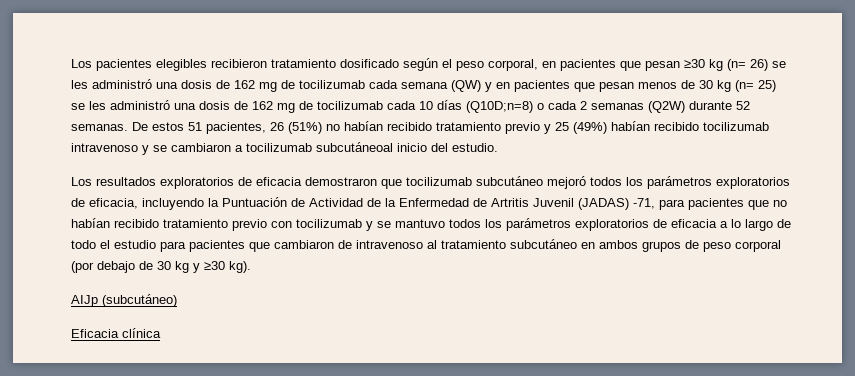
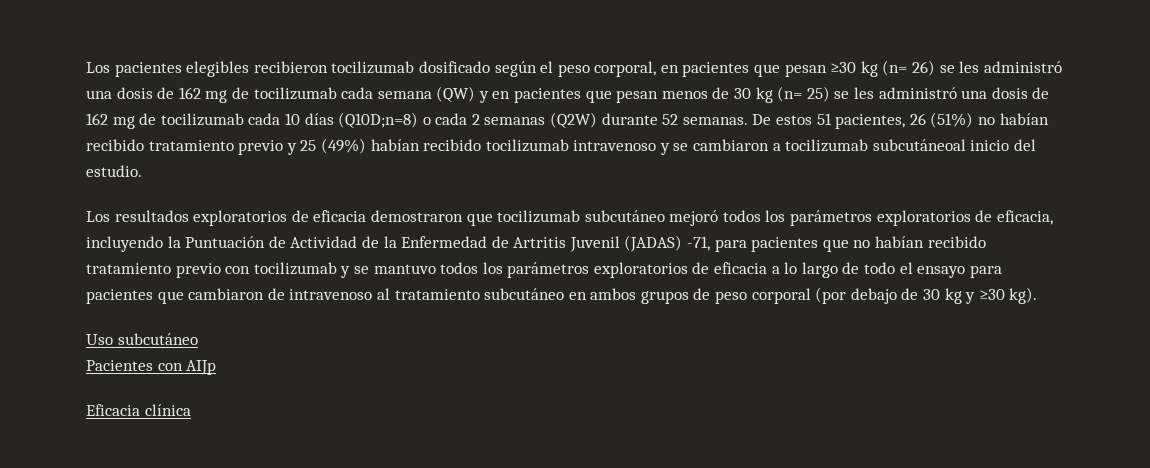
- Los pacientes elegibles recibieron tratamiento dosificado según el peso corporal, en pacientes que pesan ≥30 kg (n= 26) se les administró una dosis de 162 mg de tocilizumab cada semana (QW) y en pacientes que pesan menos de 30 kg (n= 25) se les administró una dosis de 162 mg de tocilizumab cada 10 días (Q10D;n=8) o cada 2 semanas (Q2W) durante 52 semanas.
+ Los pacientes elegibles recibieron tocilizumab dosificado según el peso corporal, en pacientes que pesan ≥30 kg (n= 26) se les administró una dosis de 162 mg de tocilizumab cada semana (QW) y en pacientes que pesan menos de 30 kg (n= 25) se les administró una dosis de 162 mg de tocilizumab cada 10 días (Q10D;n=8) o cada 2 semanas (Q2W) durante 52 semanas.
- Los resultados exploratorios de eficacia demostraron que tocilizumab subcutáneo mejoró todos los parámetros exploratorios de eficacia, incluyendo la Puntuación de Actividad de la Enfermedad de Artritis Juvenil (JADAS) -71, para pacientes que no habían recibido tratamiento previo con tocilizumab y se mantuvo todos los parámetros exploratorios de eficacia a lo largo de todo el estudio para pacientes que cambiaron de intravenoso al tratamiento subcutáneo en ambos grupos de peso corporal (por debajo de 30 kg y ≥30 kg).
+ Los resultados exploratorios de eficacia demostraron que tocilizumab subcutáneo mejoró todos los parámetros exploratorios de eficacia, incluyendo la Puntuación de Actividad de la Enfermedad de Artritis Juvenil (JADAS) -71, para pacientes que no habían recibido tratamiento previo con tocilizumab y se mantuvo todos los parámetros exploratorios de eficacia a lo largo de todo el ensayo para pacientes que cambiaron de intravenoso al tratamiento subcutáneo en ambos grupos de peso corporal (por debajo de 30 kg y ≥30 kg).
- AIJp (subcutáneo)
+ Uso subcutáneo
+ Pacientes con AIJp

